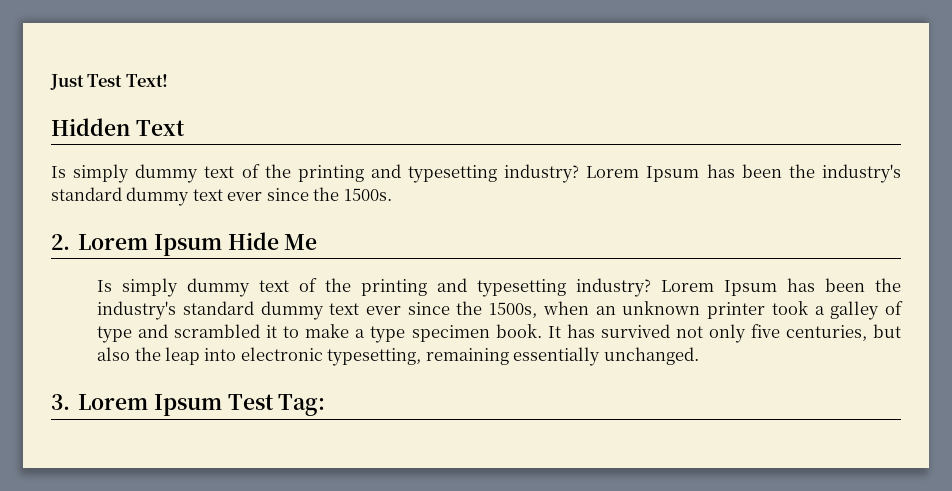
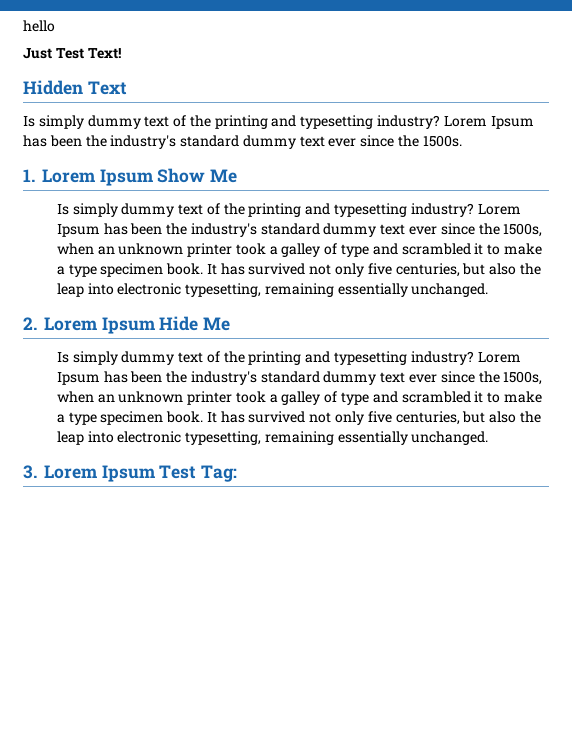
+ hello
+ 1. Lorem Ipsum Show Me
+ Is simply dummy text of the printing and typesetting industry? Lorem Ipsum has been the industry's standard dummy text ever since the 1500s, when an unknown printer took a galley of type and scrambled it to make a type specimen book. It has survived not only five centuries, but also the leap into electronic typesetting, remaining essentially unchanged.

